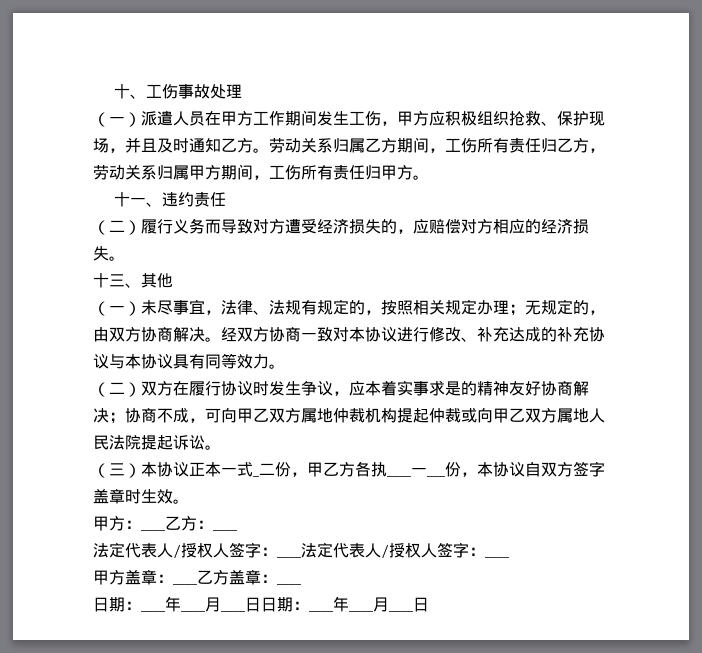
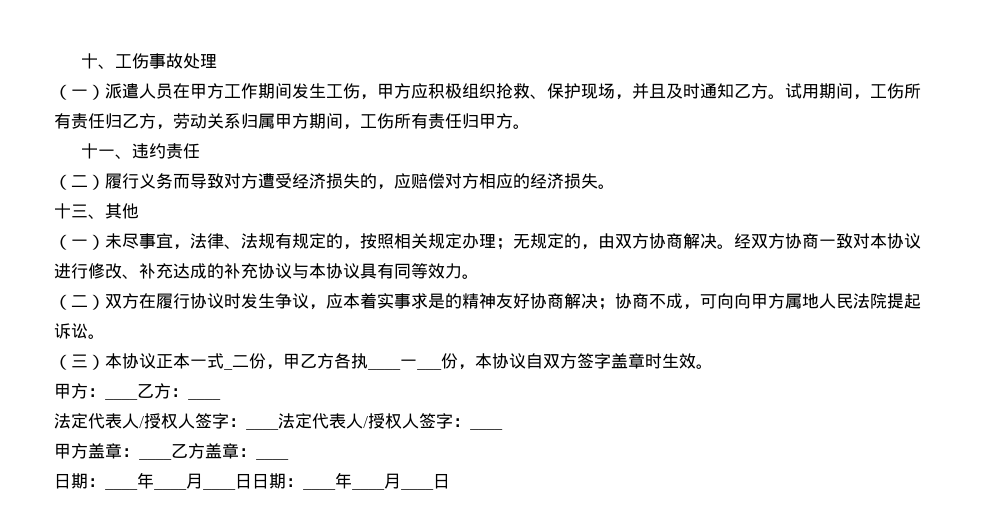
- 劳动关系归属乙方期间，工伤所有责任归乙方，劳动关系归属甲方期间，工伤所有责任归甲方。
+ 试用期间，工伤所有责任归乙方，劳动关系归属甲方期间，工伤所有责任归甲方。
- （二）双方在履行协议时发生争议，应本着实事求是的精神友好协商解决；协商不成，可向甲乙双方属地仲裁机构提起仲裁或向甲乙双方属地人民法院提起诉讼。
+ （二）双方在履行协议时发生争议，应本着实事求是的精神友好协商解决；协商不成，可向向甲方属地人民法院提起诉讼。

